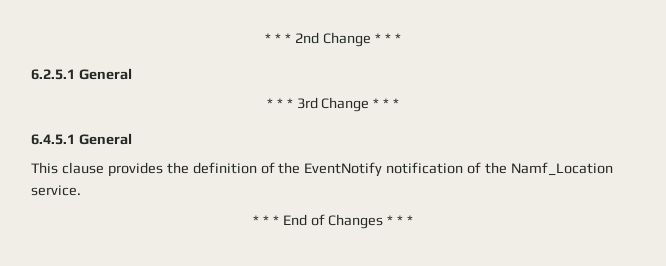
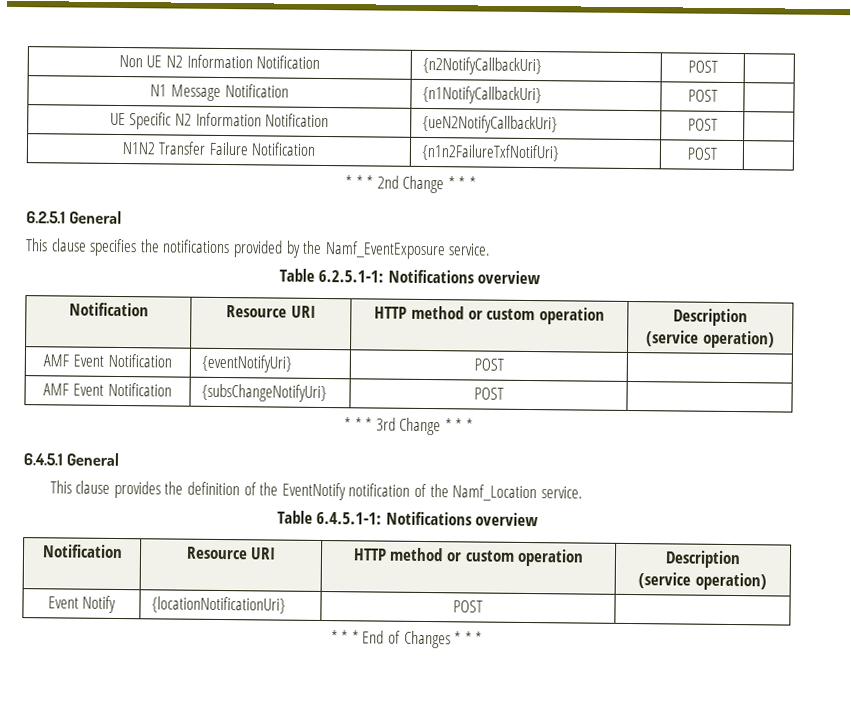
+ Non UE N2 Information Notification | {n2NotifyCallbackUri} | POST |
+ N1 Message Notification | {n1NotifyCallbackUri} | POST |
+ UE Specific N2 Information Notification | {ueN2NotifyCallbackUri} | POST |
+ N1N2 Transfer Failure Notification | {n1n2FailureTxfNotifUri} | POST |
+ This clause specifies the notifications provided by the Namf_EventExposure service.
+ Table 6.2.5.1-1: Notifications overview
+ Notification | Resource URI | HTTP method or custom operation | Description
+ (service operation)
+ AMF Event Notification | {eventNotifyUri} | POST |
+ AMF Event Notification | {subsChangeNotifyUri} | POST |
+ Table 6.4.5.1-1: Notifications overview
+ Notification | Resource URI | HTTP method or custom operation | Description
+ (service operation)
+ Event Notify | {locationNotificationUri} | POST |

